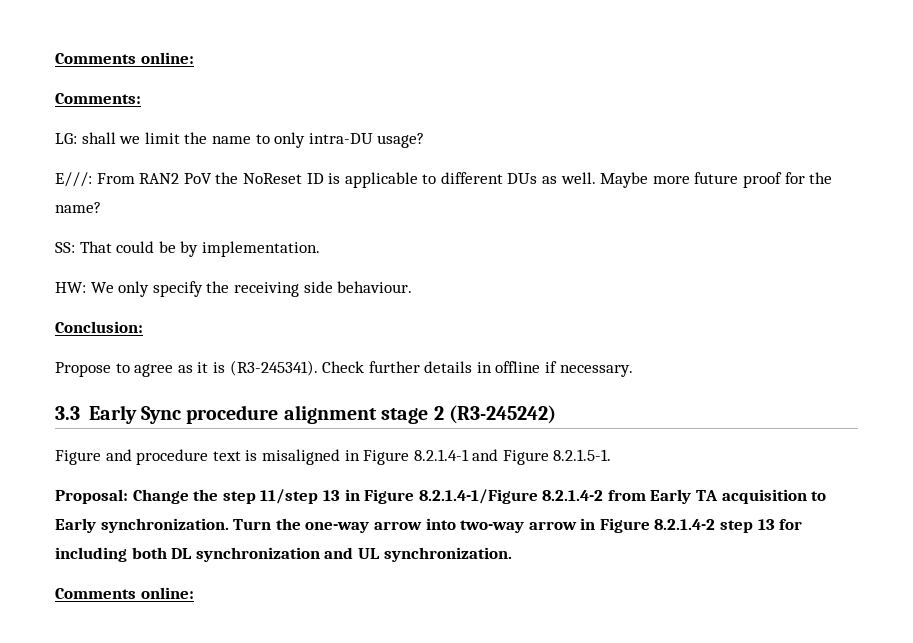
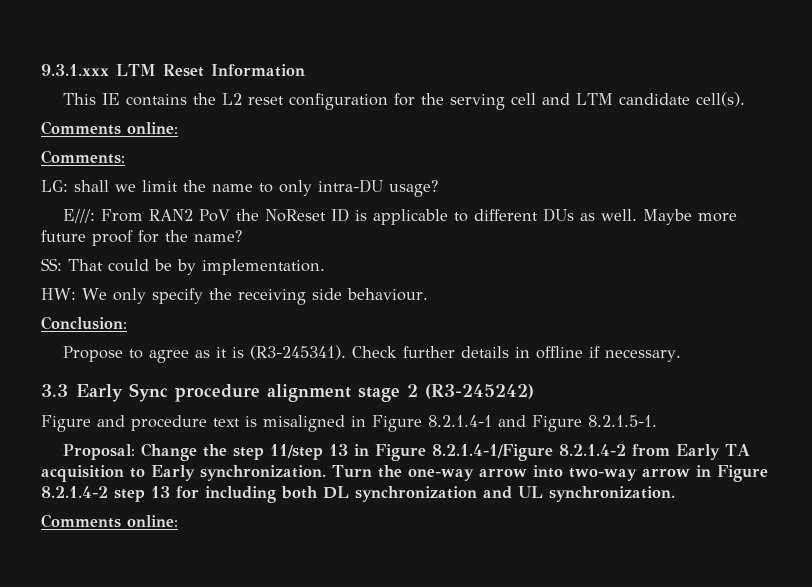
+ 9.3.1.xxx LTM Reset Information
+ This IE contains the L2 reset configuration for the serving cell and LTM candidate cell(s).

